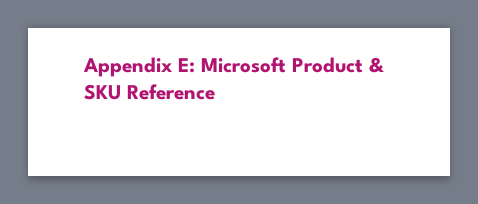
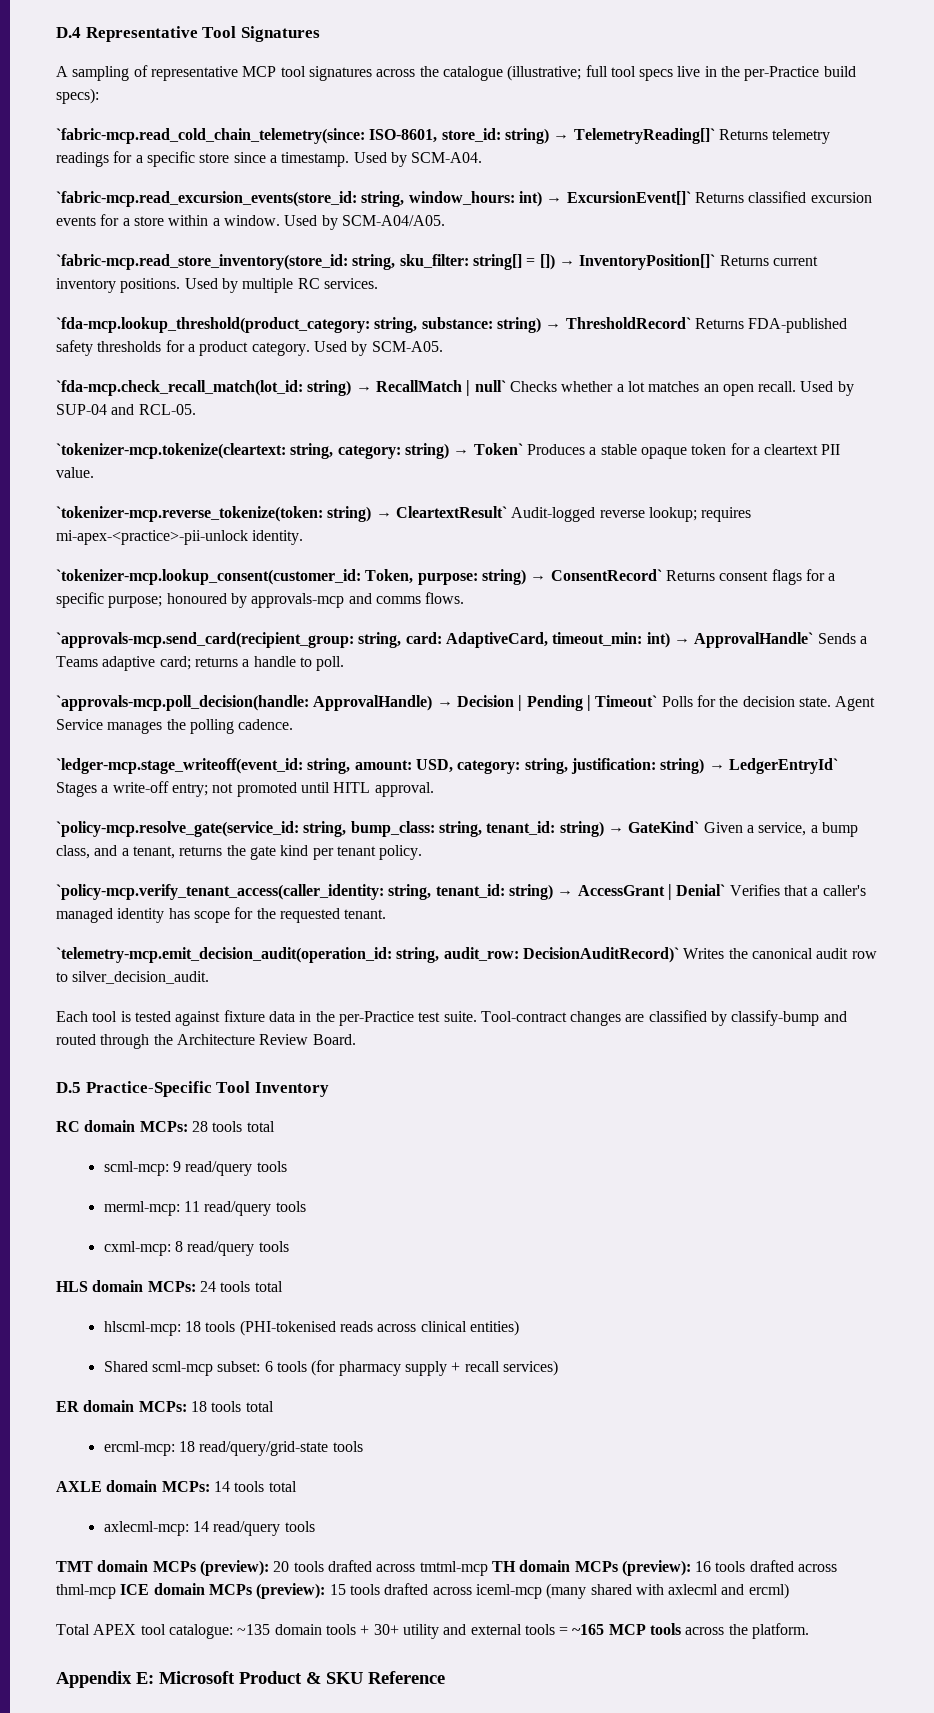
+ D.4 Representative Tool Signatures
+ A sampling of representative MCP tool signatures across the catalogue (illustrative; full tool specs live in the per-Practice build specs):
+ `fabric-mcp.read_cold_chain_telemetry(since: ISO-8601, store_id: string) → TelemetryReading[]` Returns telemetry readings for a specific store since a timestamp. Used by SCM-A04.
+ `fabric-mcp.read_excursion_events(store_id: string, window_hours: int) → ExcursionEvent[]` Returns classified excursion events for a store within a window. Used by SCM-A04/A05.
+ `fabric-mcp.read_store_inventory(store_id: string, sku_filter: string[] = []) → InventoryPosition[]` Returns current inventory positions. Used by multiple RC services.
+ `fda-mcp.lookup_threshold(product_category: string, substance: string) → ThresholdRecord` Returns FDA-published safety thresholds for a product category. Used by SCM-A05.
+ `fda-mcp.check_recall_match(lot_id: string) → RecallMatch | null` Checks whether a lot matches an open recall. Used by SUP-04 and RCL-05.
+ `tokenizer-mcp.tokenize(cleartext: string, category: string) → Token` Produces a stable opaque token for a cleartext PII value.
+ `tokenizer-mcp.reverse_tokenize(token: string) → CleartextResult` Audit-logged reverse lookup; requires mi-apex-<practice>-pii-unlock identity.
+ `tokenizer-mcp.lookup_consent(customer_id: Token, purpose: string) → ConsentRecord` Returns consent flags for a specific purpose; honoured by approvals-mcp and comms flows.
+ `approvals-mcp.send_card(recipient_group: string, card: AdaptiveCard, timeout_min: int) → ApprovalHandle` Sends a Teams adaptive card; returns a handle to poll.
+ `approvals-mcp.poll_decision(handle: ApprovalHandle) → Decision | Pending | Timeout` Polls for the decision state. Agent Service manages the polling cadence.
+ `ledger-mcp.stage_writeoff(event_id: string, amount: USD, category: string, justification: string) → LedgerEntryId` Stages a write-off entry; not promoted until HITL approval.
+ `policy-mcp.resolve_gate(service_id: string, bump_class: string, tenant_id: string) → GateKind` Given a service, a bump class, and a tenant, returns the gate kind per tenant policy.
+ `policy-mcp.verify_tenant_access(caller_identity: string, tenant_id: string) → AccessGrant | Denial` Verifies that a caller's managed identity has scope for the requested tenant.
+ `telemetry-mcp.emit_decision_audit(operation_id: string, audit_row: DecisionAuditRecord)` Writes the canonical audit row to silver_decision_audit.
+ Each tool is tested against fixture data in the per-Practice test suite. Tool-contract changes are classified by classify-bump and routed through the Architecture Review Board.
+ D.5 Practice-Specific Tool Inventory
+ RC domain MCPs: 28 tools total
+ scml-mcp: 9 read/query tools
+ merml-mcp: 11 read/query tools
+ cxml-mcp: 8 read/query tools
+ HLS domain MCPs: 24 tools total
+ hlscml-mcp: 18 tools (PHI-tokenised reads across clinical entities)
+ Shared scml-mcp subset: 6 tools (for pharmacy supply + recall services)
+ ER domain MCPs: 18 tools total
+ ercml-mcp: 18 read/query/grid-state tools
+ AXLE domain MCPs: 14 tools total
+ axlecml-mcp: 14 read/query tools
+ TMT domain MCPs (preview): 20 tools drafted across tmtml-mcp TH domain MCPs (preview): 16 tools drafted across thml-mcp ICE domain MCPs (preview): 15 tools drafted across iceml-mcp (many shared with axlecml and ercml)
+ Total APEX tool catalogue: ~135 domain tools + 30+ utility and external tools = ~165 MCP tools across the platform.

